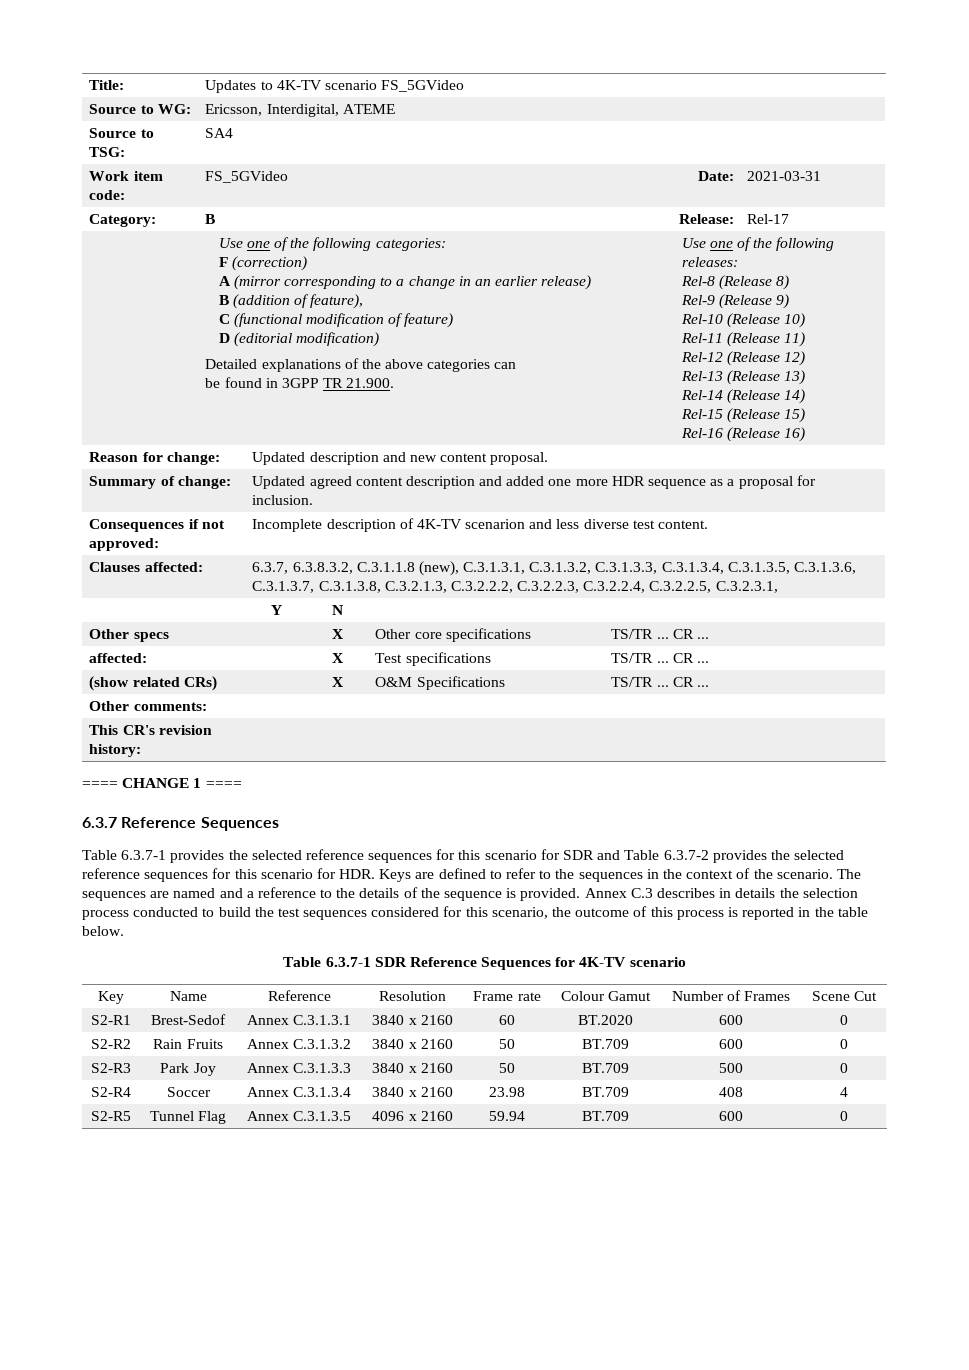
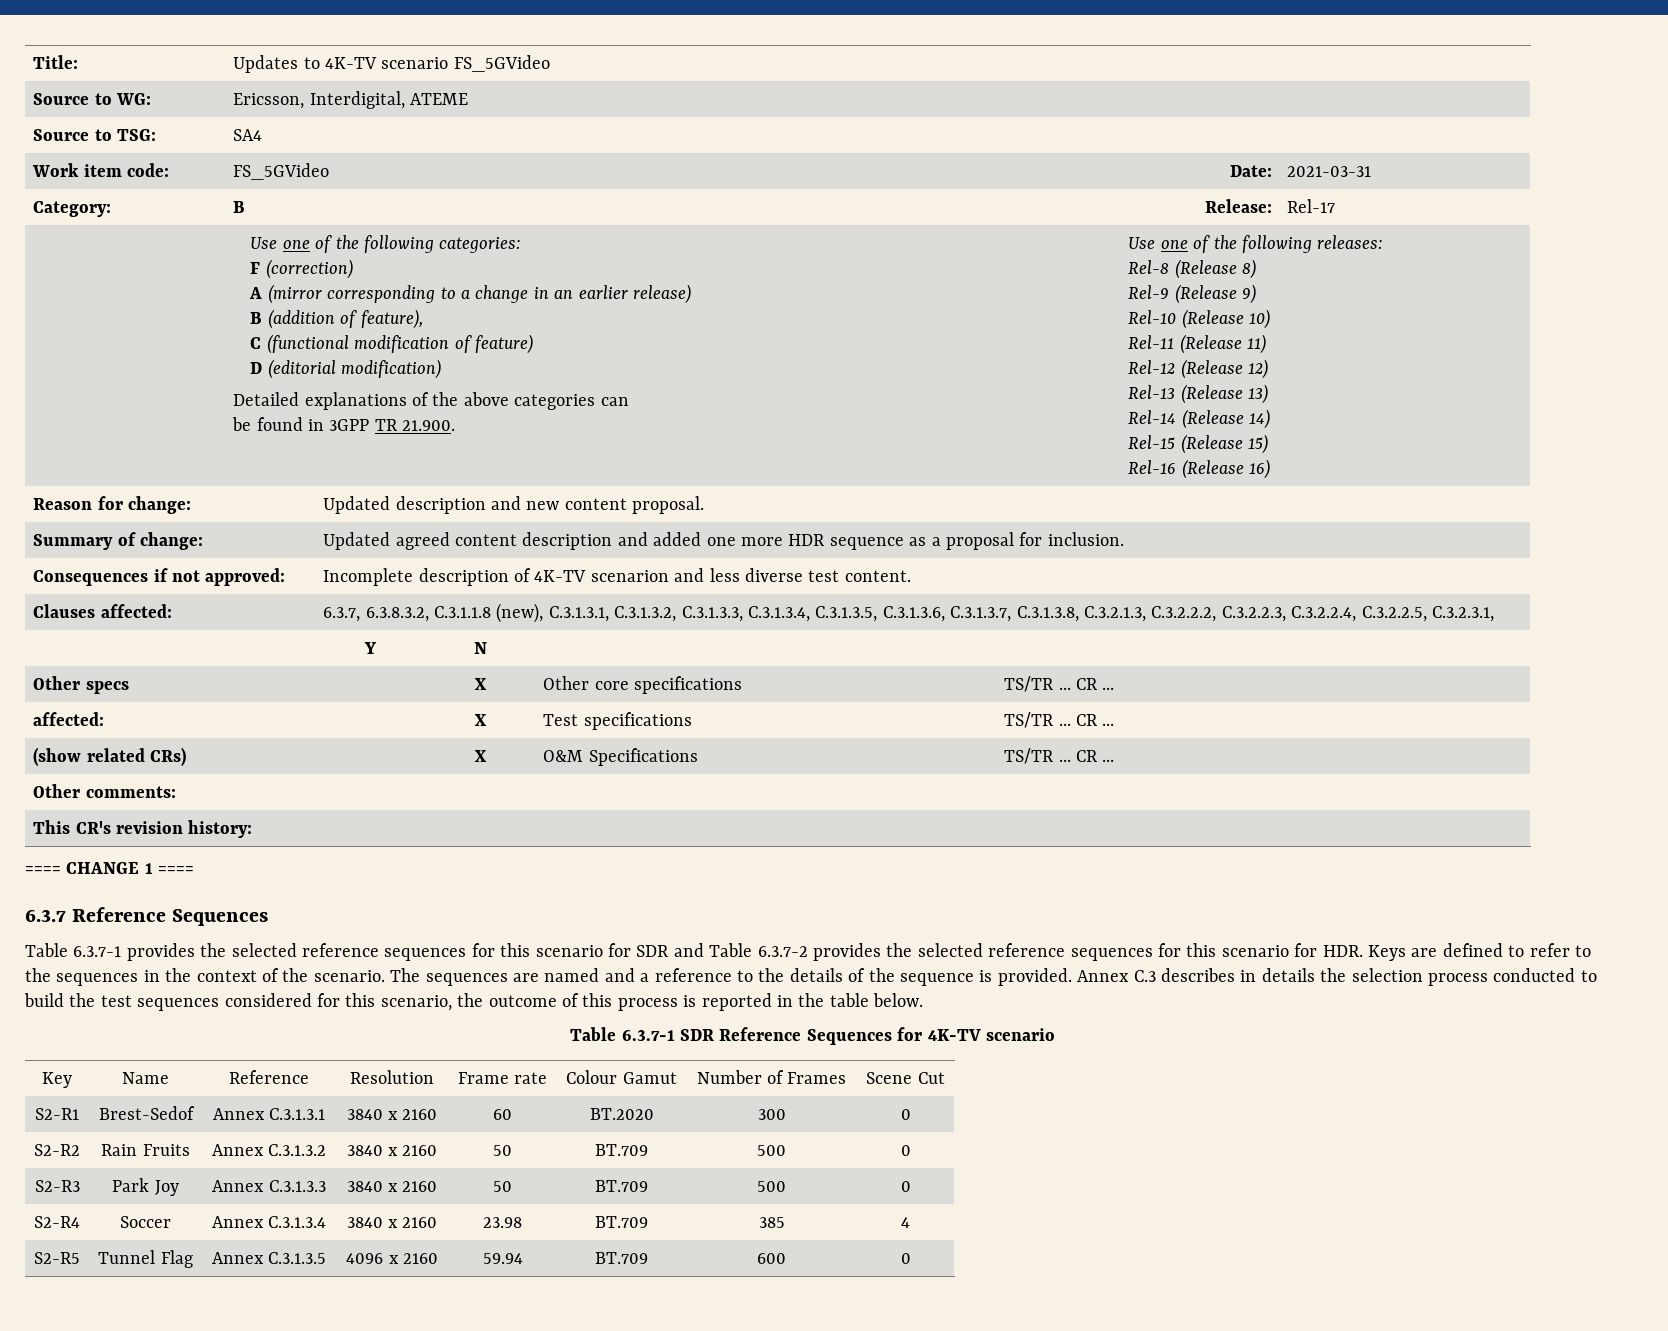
- S2-R1 | Brest-Sedof | Annex C.3.1.3.1 | 3840 x 2160 | 60 | BT.2020 | 600 | 0
+ S2-R1 | Brest-Sedof | Annex C.3.1.3.1 | 3840 x 2160 | 60 | BT.2020 | 300 | 0
- S2-R2 | Rain Fruits | Annex C.3.1.3.2 | 3840 x 2160 | 50 | BT.709 | 600 | 0
+ S2-R2 | Rain Fruits | Annex C.3.1.3.2 | 3840 x 2160 | 50 | BT.709 | 500 | 0
- S2-R4 | Soccer | Annex C.3.1.3.4 | 3840 x 2160 | 23.98 | BT.709 | 408 | 4
+ S2-R4 | Soccer | Annex C.3.1.3.4 | 3840 x 2160 | 23.98 | BT.709 | 385 | 4

